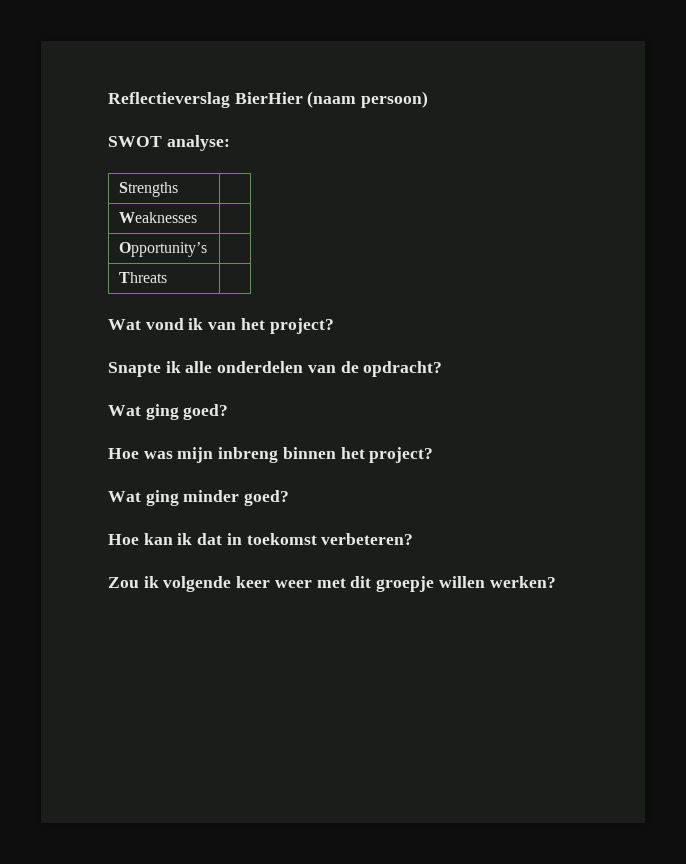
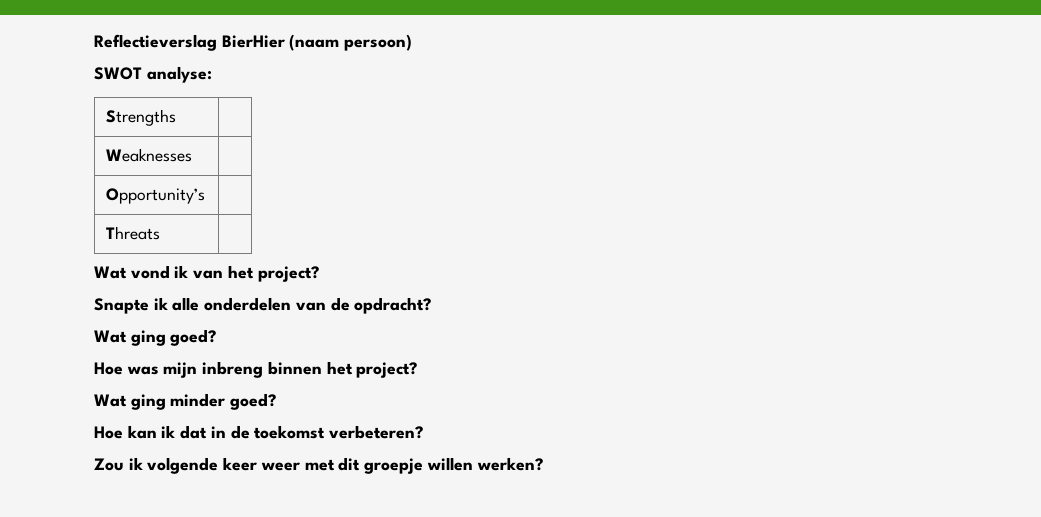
- Hoe kan ik dat in toekomst verbeteren?
+ Hoe kan ik dat in de toekomst verbeteren?

